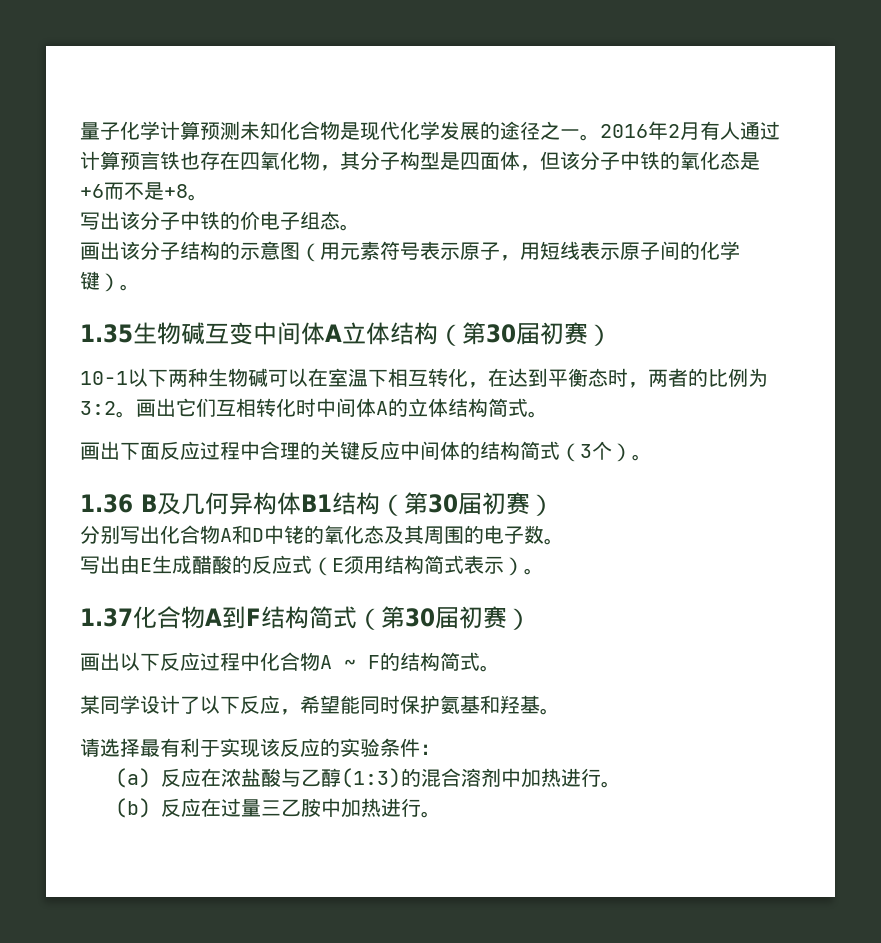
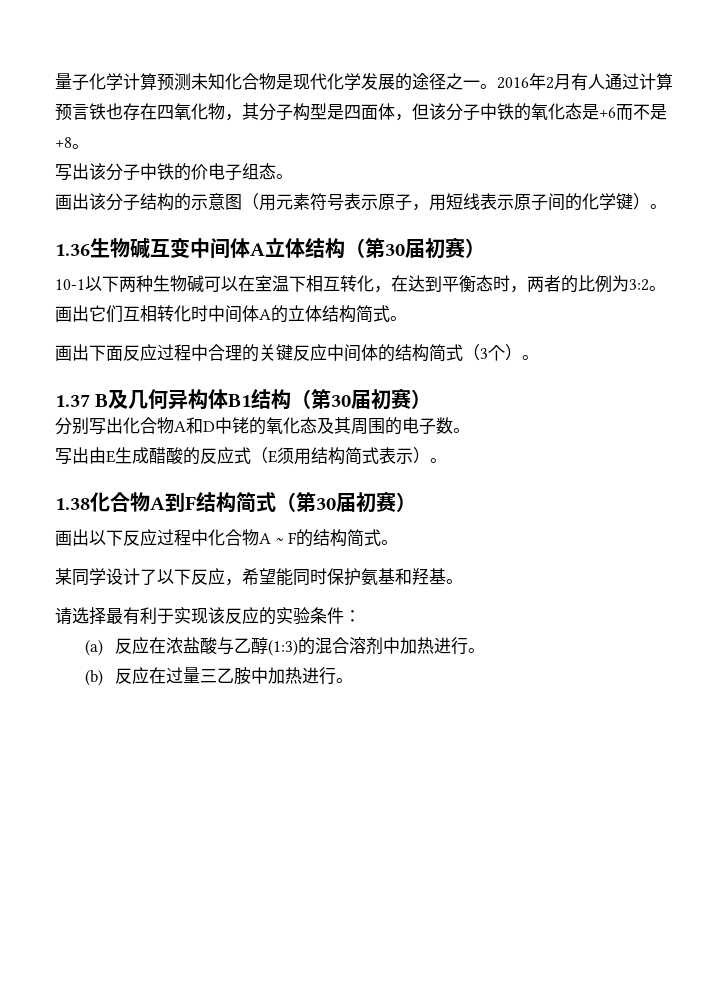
- 1.35生物碱互变中间体A立体结构（第30届初赛）
+ 1.36生物碱互变中间体A立体结构（第30届初赛）
- 1.36 B及几何异构体B1结构（第30届初赛）
+ 1.37 B及几何异构体B1结构（第30届初赛）
- 1.37化合物A到F结构简式（第30届初赛）
+ 1.38化合物A到F结构简式（第30届初赛）

